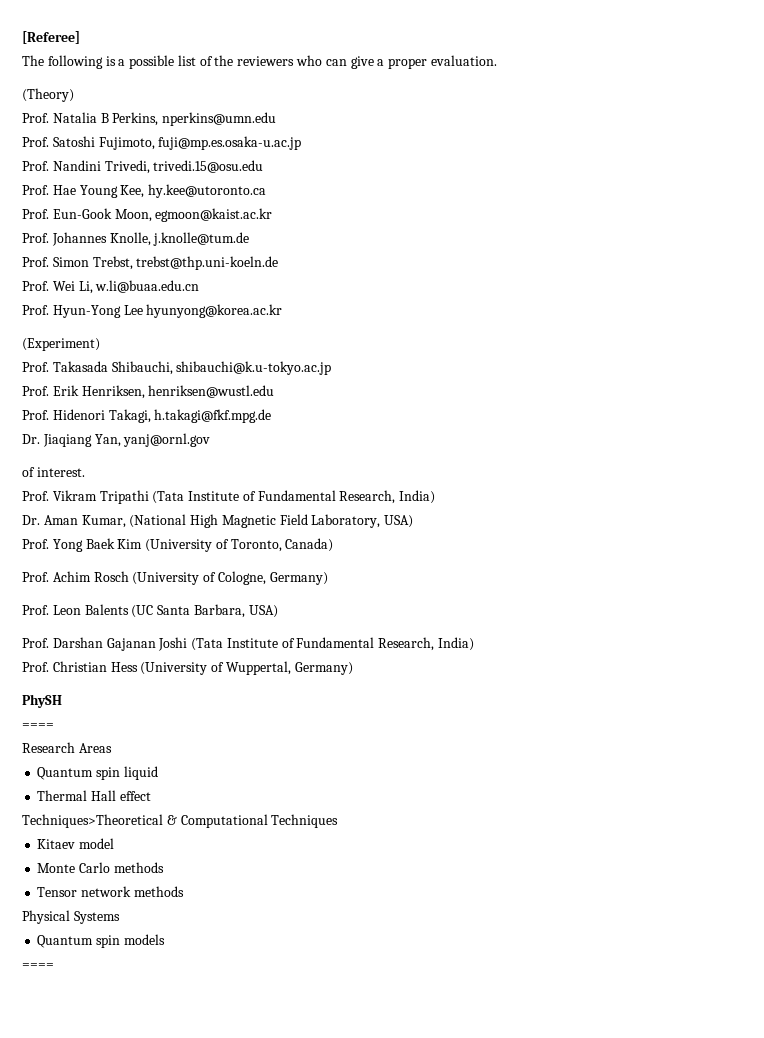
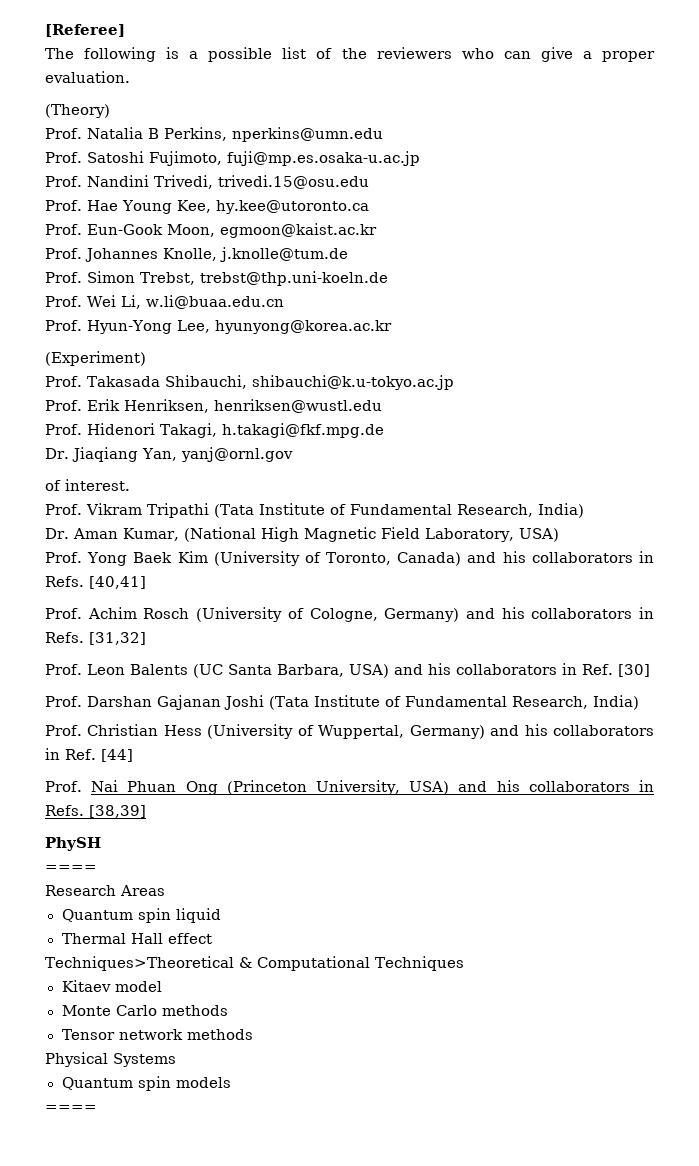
- Prof. Hyun-Yong Lee hyunyong@korea.ac.kr
+ Prof. Hyun-Yong Lee, hyunyong@korea.ac.kr
- Prof. Yong Baek Kim (University of Toronto, Canada)
+ Prof. Yong Baek Kim (University of Toronto, Canada) and his collaborators in Refs. [40,41]
- Prof. Achim Rosch (University of Cologne, Germany)
+ Prof. Achim Rosch (University of Cologne, Germany) and his collaborators in Refs. [31,32]
- Prof. Leon Balents (UC Santa Barbara, USA)
+ Prof. Leon Balents (UC Santa Barbara, USA) and his collaborators in Ref. [30]
- Prof. Christian Hess (University of Wuppertal, Germany)
+ Prof. Christian Hess (University of Wuppertal, Germany) and his collaborators in Ref. [44]
+ Prof. Nai Phuan Ong (Princeton University, USA) and his collaborators in Refs. [38,39]

